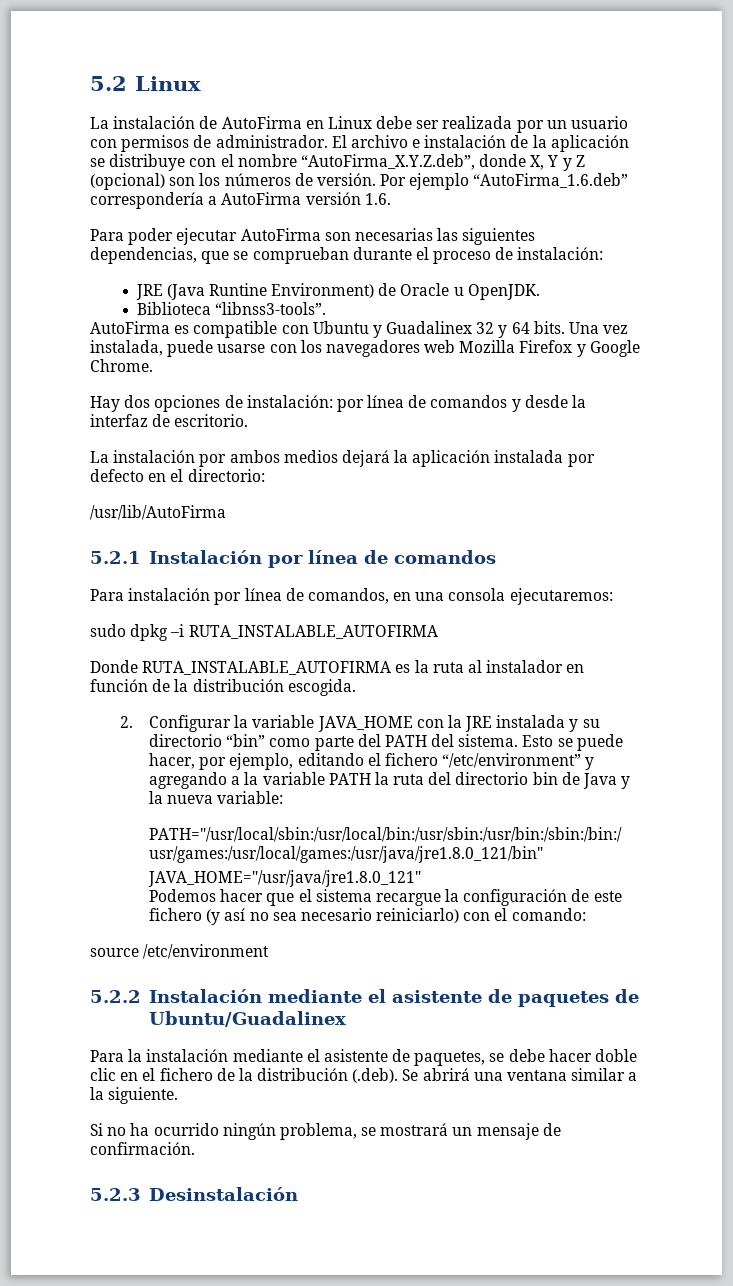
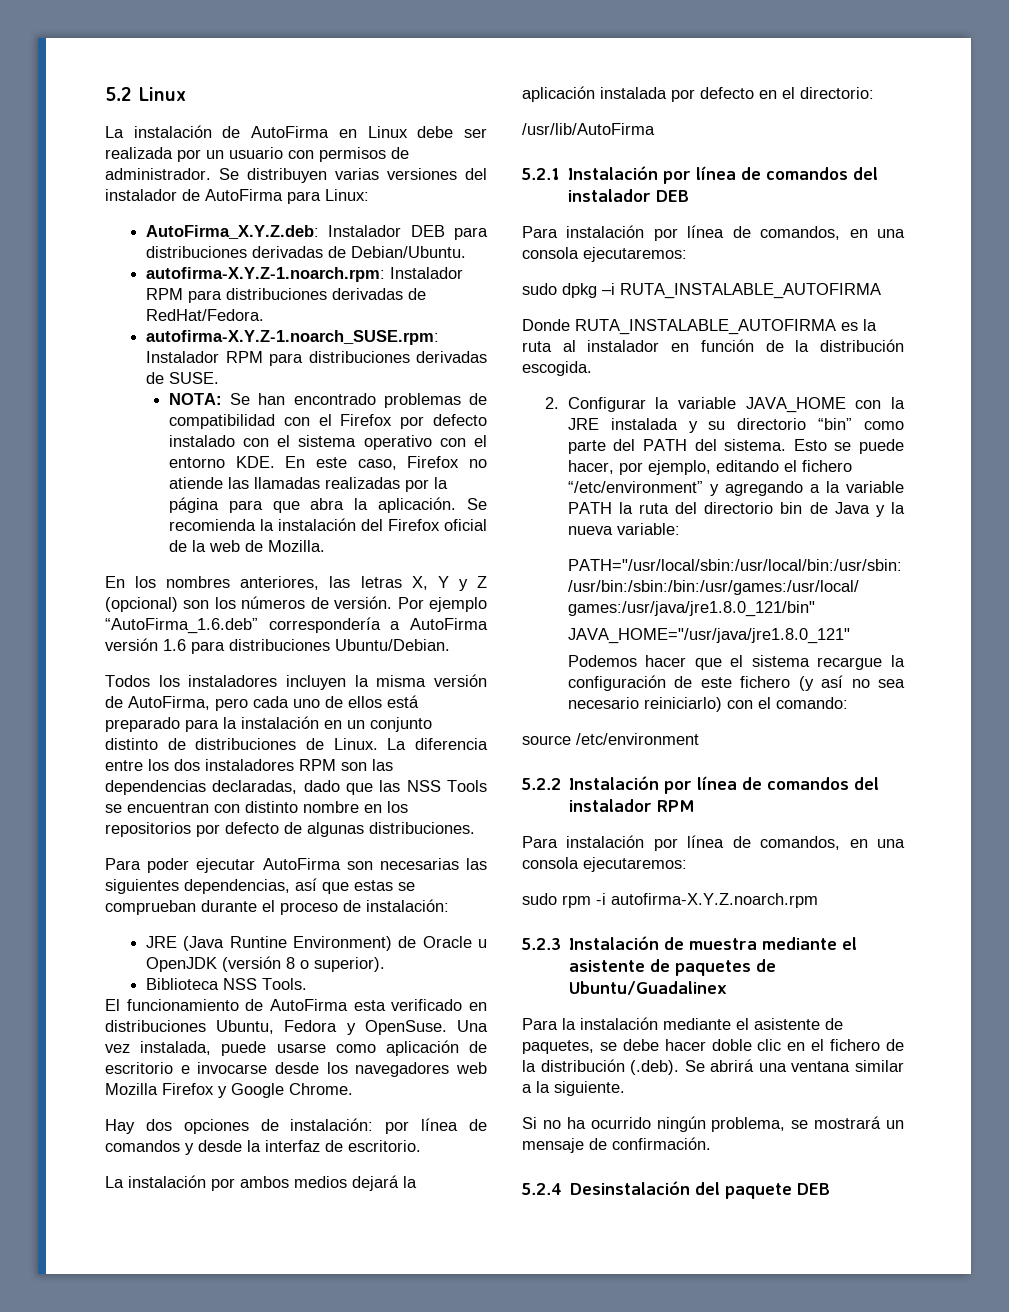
- El archivo e instalación de la aplicación se distribuye con el nombre “AutoFirma_X.Y.Z.deb”, donde X, Y y Z (opcional) son los números de versión.
+ Se distribuyen varias versiones del instalador de AutoFirma para Linux:
+ AutoFirma_X.Y.Z.deb: Instalador DEB para distribuciones derivadas de Debian/Ubuntu.
+ autofirma-X.Y.Z-1.noarch.rpm: Instalador RPM para distribuciones derivadas de RedHat/Fedora.
+ autofirma-X.Y.Z-1.noarch_SUSE.rpm: Instalador RPM para distribuciones derivadas de SUSE.
+ NOTA: Se han encontrado problemas de compatibilidad con el Firefox por defecto instalado con el sistema operativo con el entorno KDE. En este caso, Firefox no atiende las llamadas realizadas por la página para que abra la aplicación. Se recomienda la instalación del Firefox oficial de la web de Mozilla.
+ En los nombres anteriores, las letras X, Y y Z (opcional) son los números de versión.
- Por ejemplo “AutoFirma_1.6.deb” correspondería a AutoFirma versión 1.6.
+ Por ejemplo “AutoFirma_1.6.deb” correspondería a AutoFirma versión 1.6 para distribuciones Ubuntu/Debian.
+ Todos los instaladores incluyen la misma versión de AutoFirma, pero cada uno de ellos está preparado para la instalación en un conjunto distinto de distribuciones de Linux. La diferencia entre los dos instaladores RPM son las dependencias declaradas, dado que las NSS Tools se encuentran con distinto nombre en los repositorios por defecto de algunas distribuciones.
- Para poder ejecutar AutoFirma son necesarias las siguientes dependencias, que se comprueban durante el proceso de instalación:
+ Para poder ejecutar AutoFirma son necesarias las siguientes dependencias, así que estas se comprueban durante el proceso de instalación:
- JRE (Java Runtine Environment) de Oracle u OpenJDK.
- Biblioteca “libnss3-tools”.
- AutoFirma es compatible con Ubuntu y Guadalinex 32 y 64 bits.
+ JRE (Java Runtine Environment) de Oracle u OpenJDK (versión 8 o superior).
+ Biblioteca NSS Tools.
+ El funcionamiento de AutoFirma esta verificado en distribuciones Ubuntu, Fedora y OpenSuse.
- Una vez instalada, puede usarse con los navegadores web Mozilla Firefox y Google Chrome.
+ Una vez instalada, puede usarse como aplicación de escritorio e invocarse desde los navegadores web Mozilla Firefox y Google Chrome.
- 5.2.1 Instalación por línea de comandos
+ 5.2.1 Instalación por línea de comandos del instalador DEB
- 5.2.2 Instalación mediante el asistente de paquetes de Ubuntu/Guadalinex
+ 5.2.2 Instalación por línea de comandos del instalador RPM
+ Para instalación por línea de comandos, en una consola ejecutaremos:
+ sudo rpm -i autofirma-X.Y.Z.noarch.rpm
+ 5.2.3 Instalación de muestra mediante el asistente de paquetes de Ubuntu/Guadalinex
- 5.2.3 Desinstalación
+ 5.2.4 Desinstalación del paquete DEB

